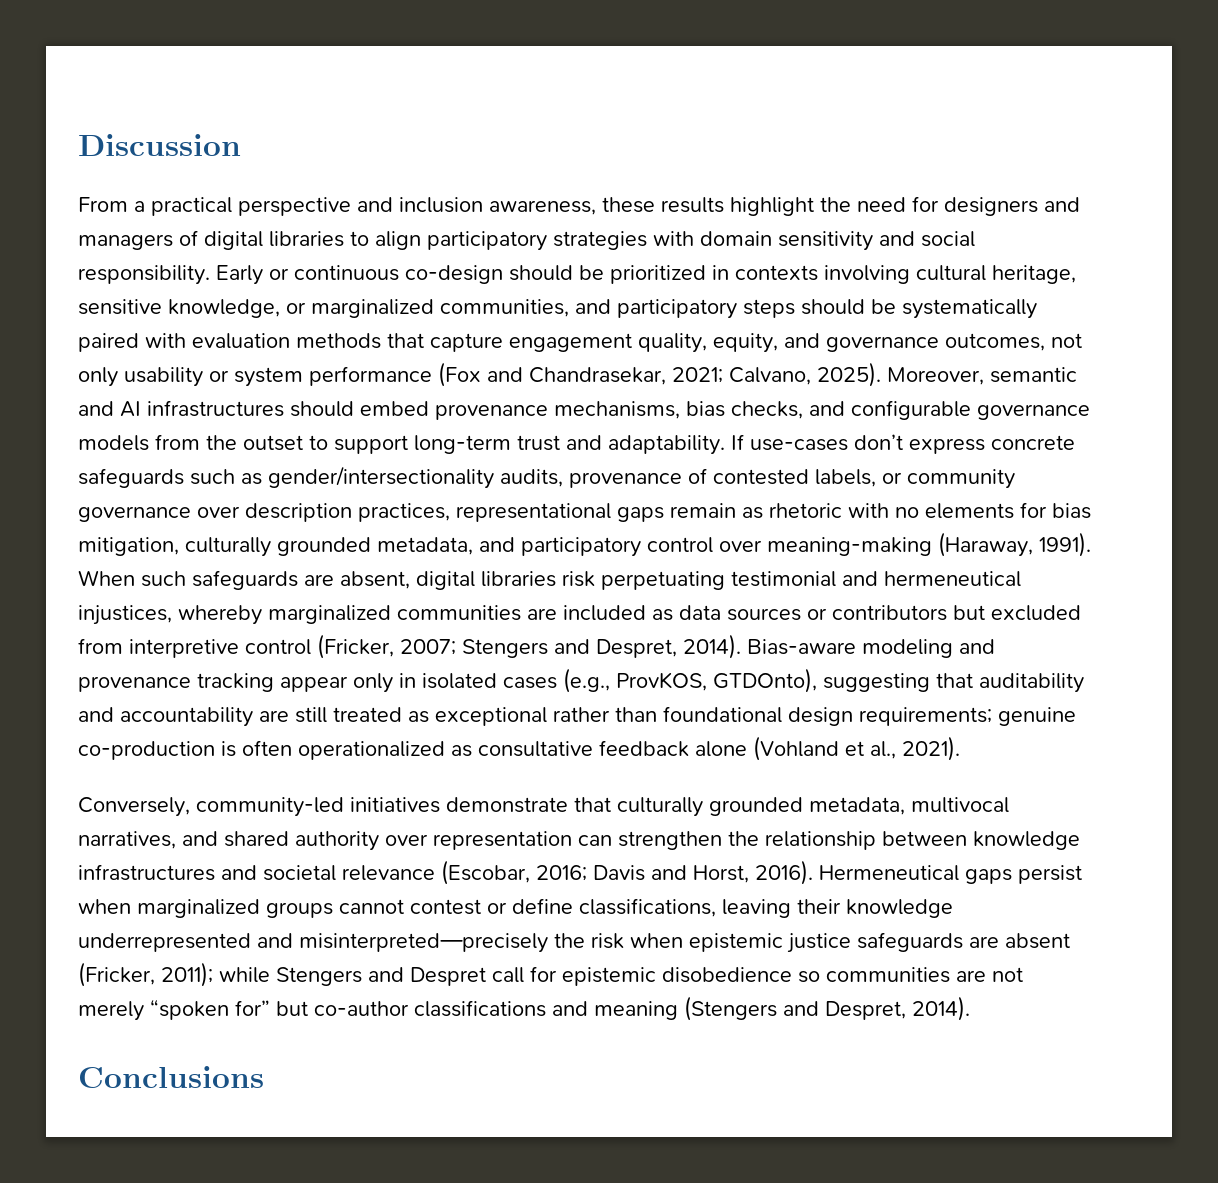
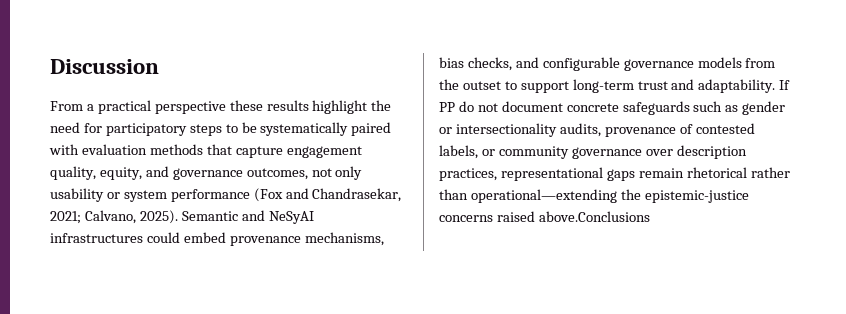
- From a practical perspective and inclusion awareness, these results highlight the need for designers and managers of digital libraries to align participatory strategies with domain sensitivity and social responsibility. Early or continuous co-design should be prioritized in contexts involving cultural heritage, sensitive knowledge, or marginalized communities, and participatory steps should be systematically paired with evaluation methods that capture engagement quality, equity, and governance outcomes, not only usability or system performance (Fox and Chandrasekar, 2021; Calvano, 2025).
+ From a practical perspective these results highlight the need for participatory steps to be systematically paired with evaluation methods that capture engagement quality, equity, and governance outcomes, not only usability or system performance (Fox and Chandrasekar, 2021; Calvano, 2025).
- Moreover, semantic and AI infrastructures should embed provenance mechanisms, bias checks, and configurable governance models from the outset to support long-term trust and adaptability.
+ Semantic and NeSyAI infrastructures could embed provenance mechanisms, bias checks, and configurable governance models from the outset to support long-term trust and adaptability.
- If use-cases don’t express concrete safeguards such as gender/intersectionality audits, provenance of contested labels, or community governance over description practices, representational gaps remain as rhetoric with no elements for bias mitigation, culturally grounded metadata, and participatory control over meaning-making (Haraway, 1991). When such safeguards are absent, digital libraries risk perpetuating testimonial and hermeneutical injustices, whereby marginalized communities are included as data sources or contributors but excluded from interpretive control (Fricker, 2007; Stengers and Despret, 2014). Bias-aware modeling and provenance tracking appear only in isolated cases (e.g., ProvKOS, GTDOnto), suggesting that auditability and accountability are still treated as exceptional rather than foundational design requirements; genuine co-production is often operationalized as consultative feedback alone (Vohland et al., 2021).
- Conversely, community-led initiatives demonstrate that culturally grounded metadata, multivocal narratives, and shared authority over representation can strengthen the relationship between knowledge infrastructures and societal relevance (Escobar, 2016; Davis and Horst, 2016). Hermeneutical gaps persist when marginalized groups cannot contest or define classifications, leaving their knowledge underrepresented and misinterpreted—precisely the risk when epistemic justice safeguards are absent (Fricker, 2011); while Stengers and Despret call for epistemic disobedience so communities are not merely “spoken for” but co-author classifications and meaning (Stengers and Despret, 2014).
- Conclusions
+ If PP do not document concrete safeguards such as gender or intersectionality audits, provenance of contested labels, or community governance over description practices, representational gaps remain rhetorical rather than operational—extending the epistemic-justice concerns raised above.Conclusions

